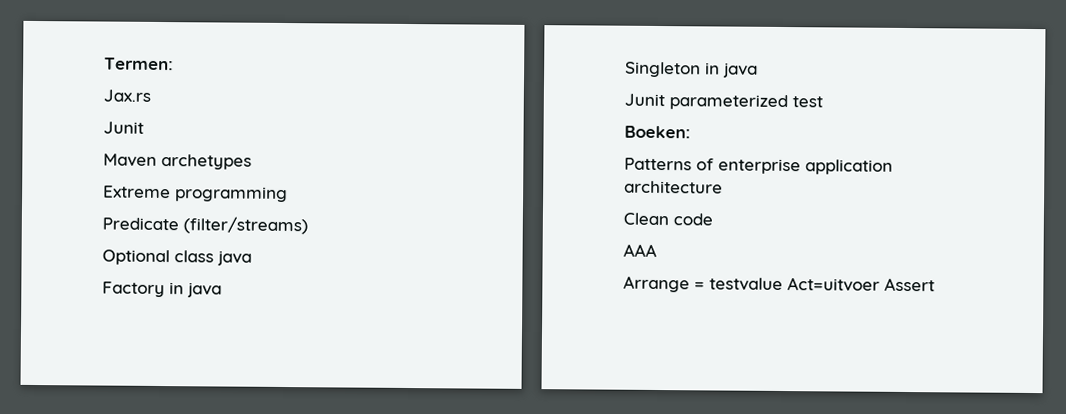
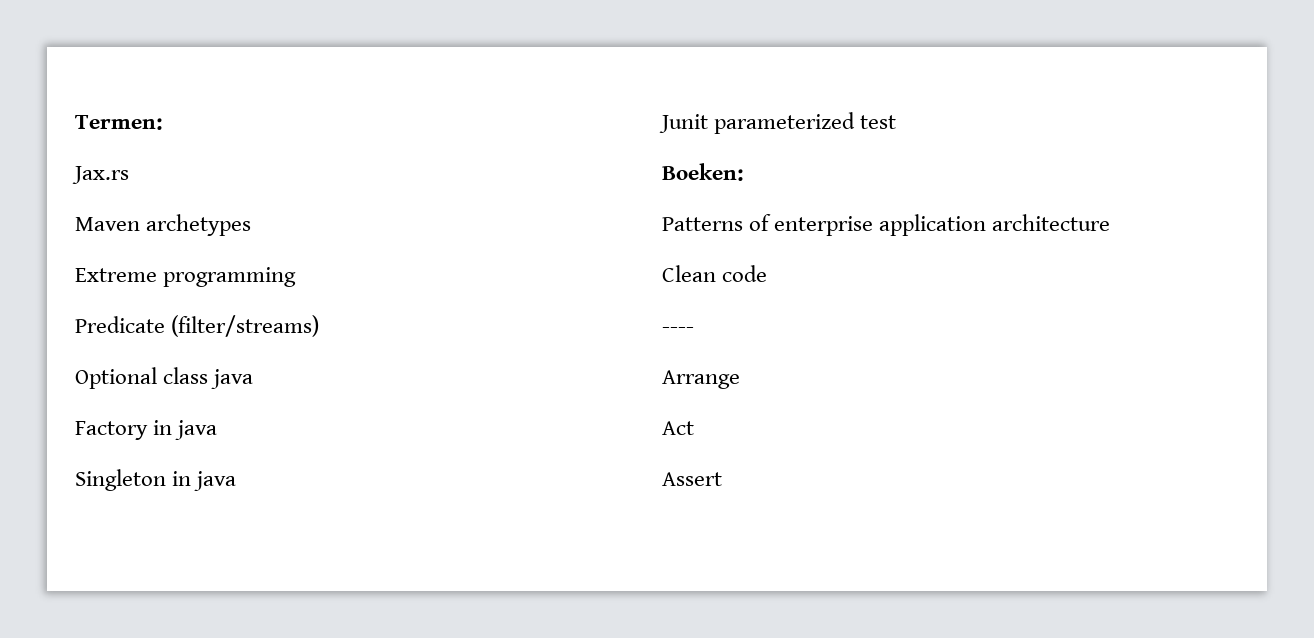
  Jax.rs
- Junit
- AAA
+ ----
- Arrange = testvalue Act=uitvoer Assert
+ Arrange
+ Act
+ Assert

